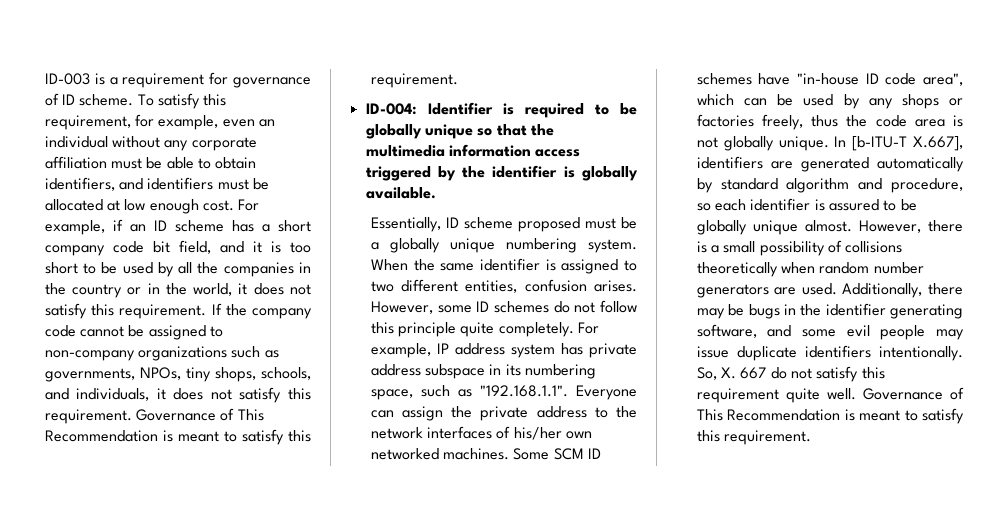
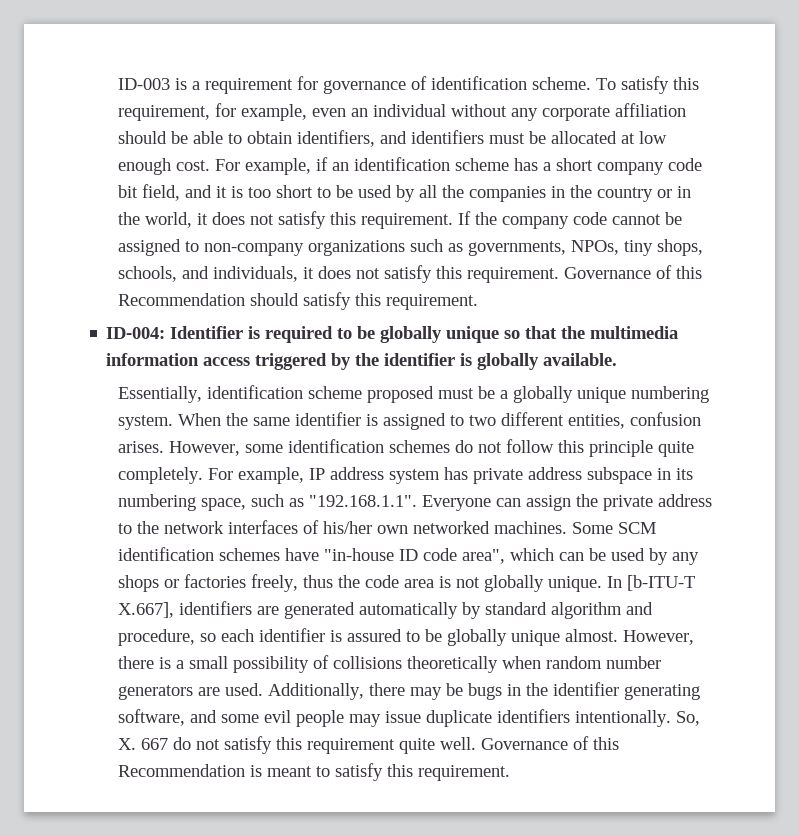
- ID-003 is a requirement for governance of ID scheme.
+ ID-003 is a requirement for governance of identification scheme.
- To satisfy this requirement, for example, even an individual without any corporate affiliation must be able to obtain identifiers, and identifiers must be allocated at low enough cost.
+ To satisfy this requirement, for example, even an individual without any corporate affiliation should be able to obtain identifiers, and identifiers must be allocated at low enough cost.
- For example, if an ID scheme has a short company code bit field, and it is too short to be used by all the companies in the country or in the world, it does not satisfy this requirement.
+ For example, if an identification scheme has a short company code bit field, and it is too short to be used by all the companies in the country or in the world, it does not satisfy this requirement.
- If the company code cannot be assigned to non-company organizations such as governments, NPOs, tiny shops, schools, and individuals, it does not satisfy this requirement. Governance of This Recommendation is meant to satisfy this requirement.
+ If the company code cannot be assigned to non-company organizations such as governments, NPOs, tiny shops, schools, and individuals, it does not satisfy this requirement. Governance of this Recommendation should satisfy this requirement.
- Essentially, ID scheme proposed must be a globally unique numbering system.
+ Essentially, identification scheme proposed must be a globally unique numbering system.
- However, some ID schemes do not follow this principle quite completely.
+ However, some identification schemes do not follow this principle quite completely.
- Some SCM ID schemes have "in-house ID code area", which can be used by any shops or factories freely, thus the code area is not globally unique.
+ Some SCM identification schemes have "in-house ID code area", which can be used by any shops or factories freely, thus the code area is not globally unique.
- So, X. 667 do not satisfy this requirement quite well. Governance of This Recommendation is meant to satisfy this requirement.
+ So, X. 667 do not satisfy this requirement quite well. Governance of this Recommendation is meant to satisfy this requirement.

